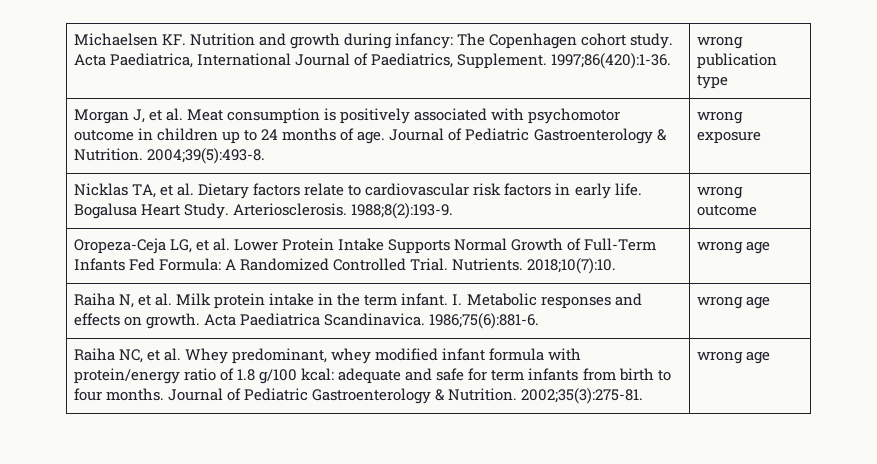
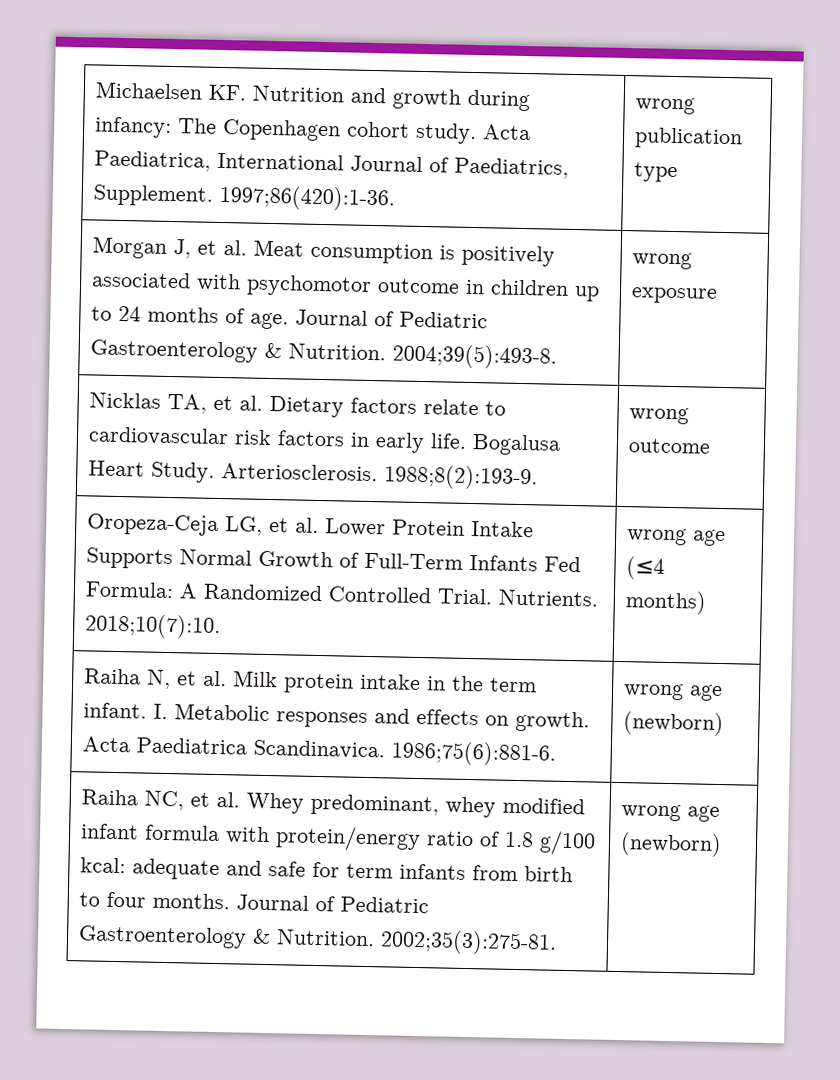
- Oropeza-Ceja LG, et al. Lower Protein Intake Supports Normal Growth of Full-Term Infants Fed Formula: A Randomized Controlled Trial. Nutrients. 2018;10(7):10. | wrong age
+ Oropeza-Ceja LG, et al. Lower Protein Intake Supports Normal Growth of Full-Term Infants Fed Formula: A Randomized Controlled Trial. Nutrients. 2018;10(7):10. | wrong age (≤4 months)
- Raiha N, et al. Milk protein intake in the term infant. I. Metabolic responses and effects on growth. Acta Paediatrica Scandinavica. 1986;75(6):881-6. | wrong age
+ Raiha N, et al. Milk protein intake in the term infant. I. Metabolic responses and effects on growth. Acta Paediatrica Scandinavica. 1986;75(6):881-6. | wrong age (newborn)
- Raiha NC, et al. Whey predominant, whey modified infant formula with protein/energy ratio of 1.8 g/100 kcal: adequate and safe for term infants from birth to four months. Journal of Pediatric Gastroenterology & Nutrition. 2002;35(3):275-81. | wrong age
+ Raiha NC, et al. Whey predominant, whey modified infant formula with protein/energy ratio of 1.8 g/100 kcal: adequate and safe for term infants from birth to four months. Journal of Pediatric Gastroenterology & Nutrition. 2002;35(3):275-81. | wrong age (newborn)

